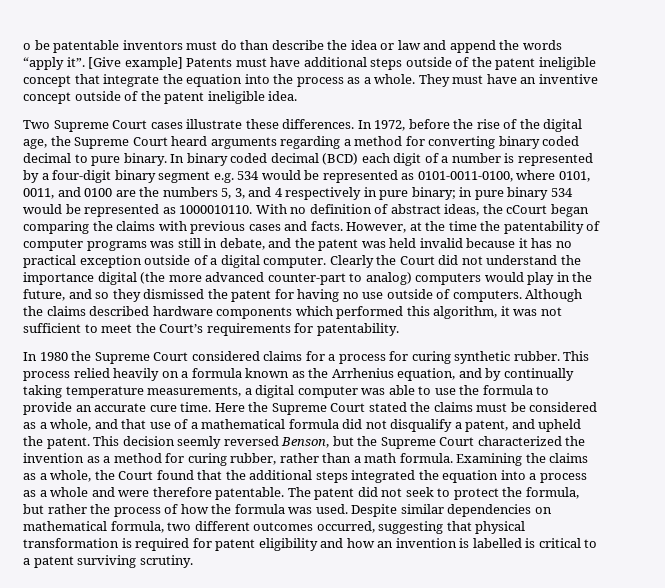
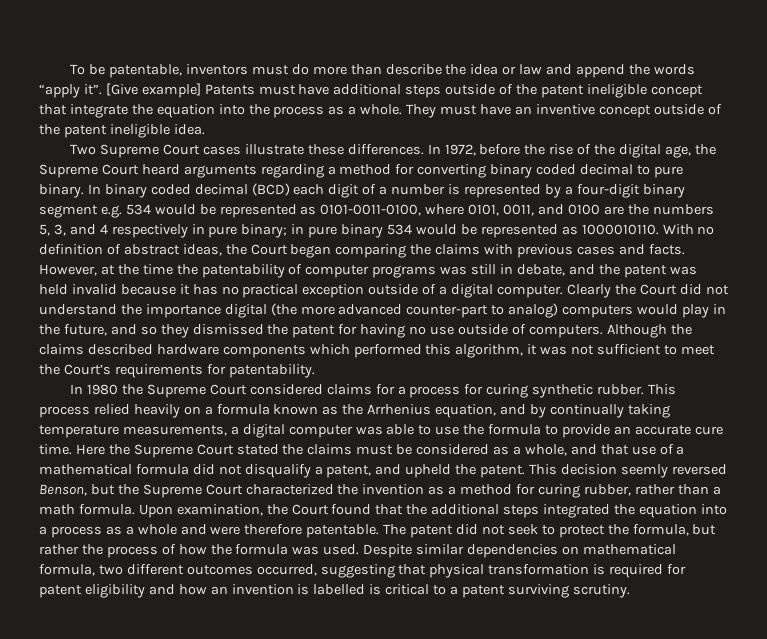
- o be patentable inventors must do than describe the idea or law and append the words “apply it”.
+ To be patentable, inventors must do more than describe the idea or law and append the words “apply it”.
- With no definition of abstract ideas, the cCourt began comparing the claims with previous cases and facts.
+ With no definition of abstract ideas, the Court began comparing the claims with previous cases and facts.
- Examining the claims as a whole, the Court found that the additional steps integrated the equation into a process as a whole and were therefore patentable.
+ Upon examination, the Court found that the additional steps integrated the equation into a process as a whole and were therefore patentable.

